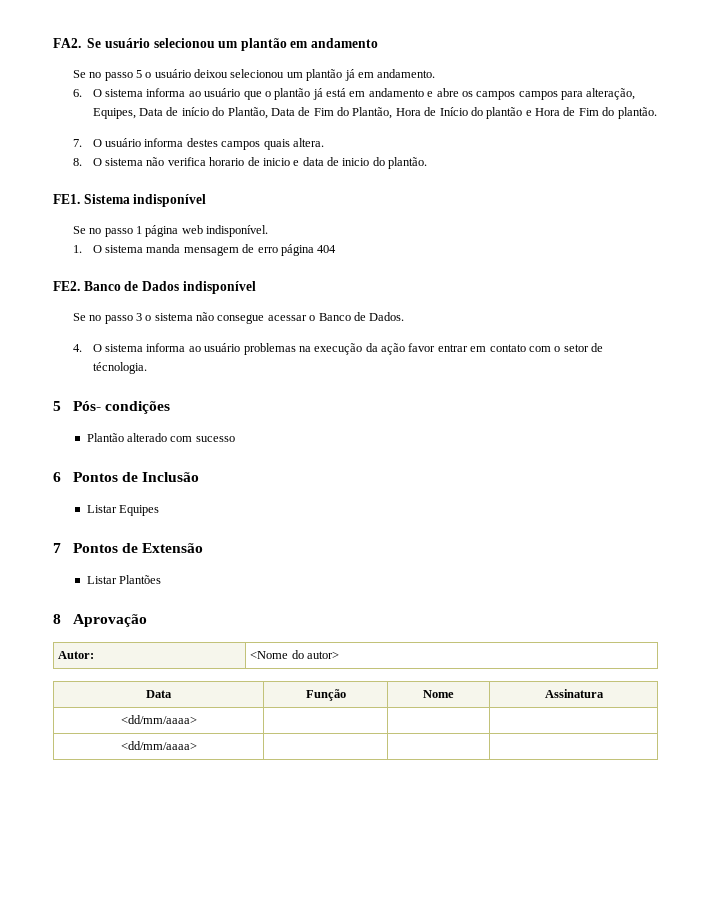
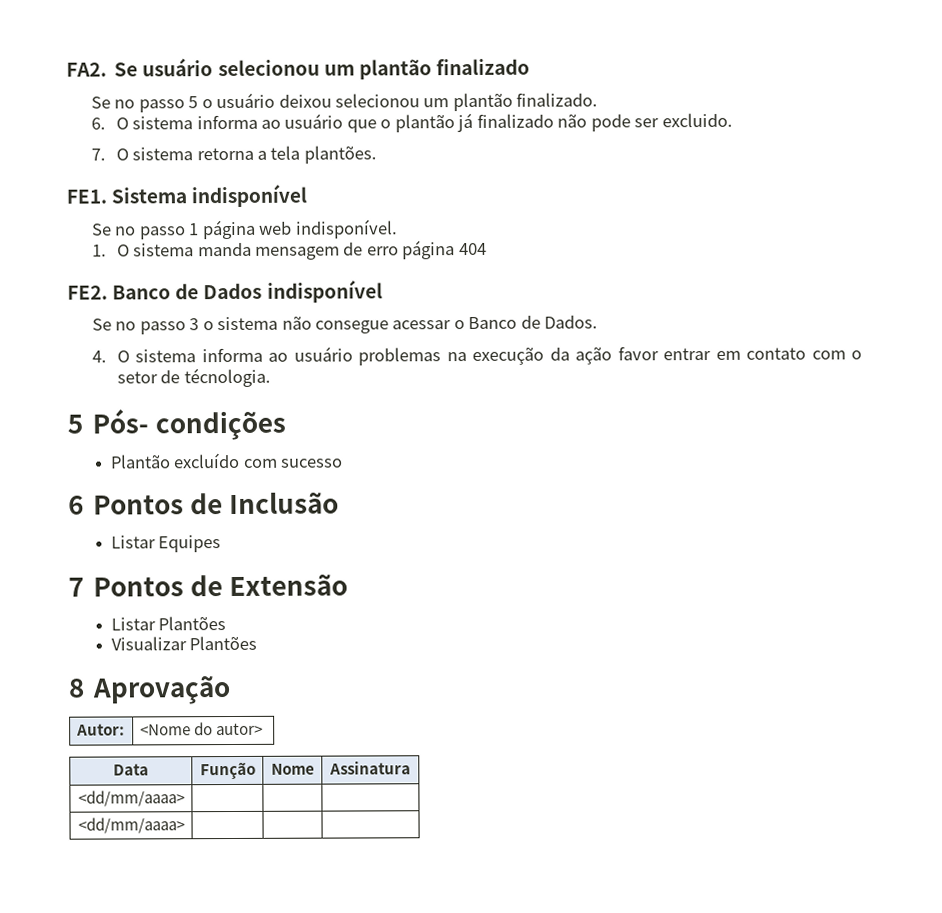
- FA2. Se usuário selecionou um plantão em andamento
+ FA2. Se usuário selecionou um plantão finalizado
- Se no passo 5 o usuário deixou selecionou um plantão já em andamento.
+ Se no passo 5 o usuário deixou selecionou um plantão finalizado.
- 6. O sistema informa ao usuário que o plantão já está em andamento e abre os campos campos para alteração, Equipes, Data de início do Plantão, Data de Fim do Plantão, Hora de Início do plantão e Hora de Fim do plantão.
- 7. O usuário informa destes campos quais altera.
- 8. O sistema não verifica horario de inicio e data de inicio do plantão.
+ 6. O sistema informa ao usuário que o plantão já finalizado não pode ser excluido.
+ 7. O sistema retorna a tela plantões.
- Plantão alterado com sucesso
+ Plantão excluído com sucesso
+ Visualizar Plantões

